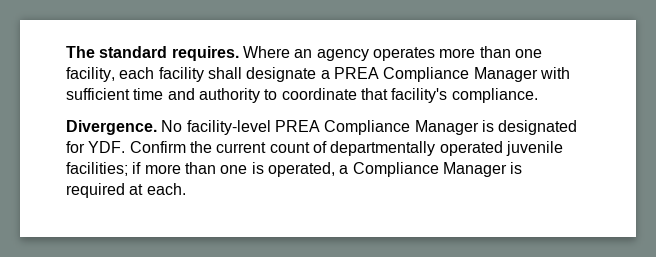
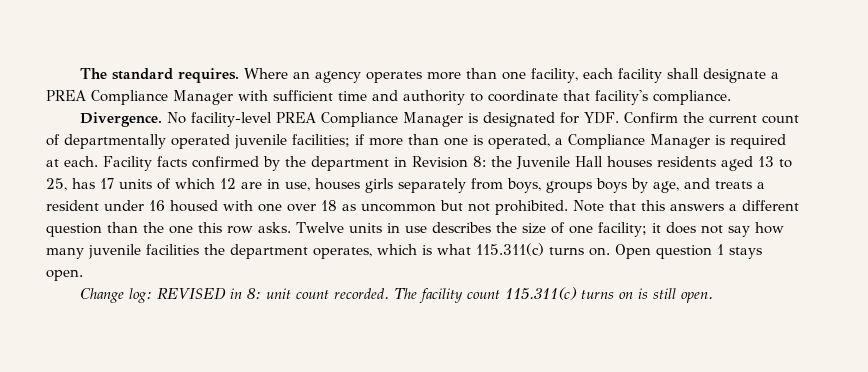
+ Facility facts confirmed by the department in Revision 8: the Juvenile Hall houses residents aged 13 to 25, has 17 units of which 12 are in use, houses girls separately from boys, groups boys by age, and treats a resident under 16 housed with one over 18 as uncommon but not prohibited. Note that this answers a different question than the one this row asks. Twelve units in use describes the size of one facility; it does not say how many juvenile facilities the department operates, which is what 115.311(c) turns on. Open question 1 stays open.
+ Change log: REVISED in 8: unit count recorded. The facility count 115.311(c) turns on is still open.

